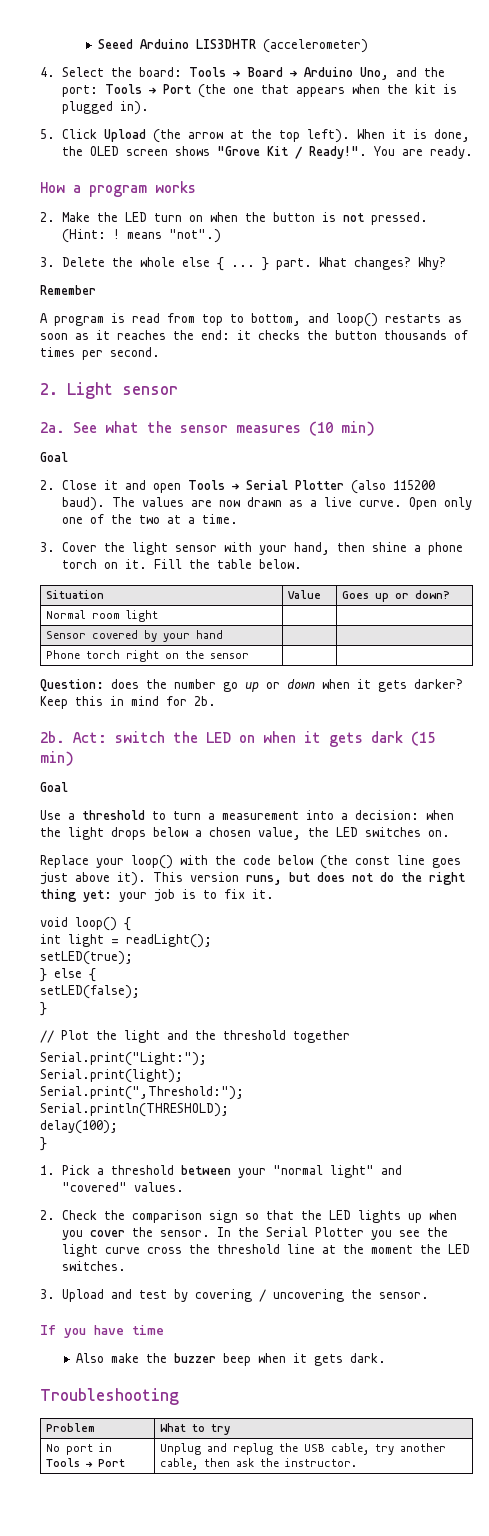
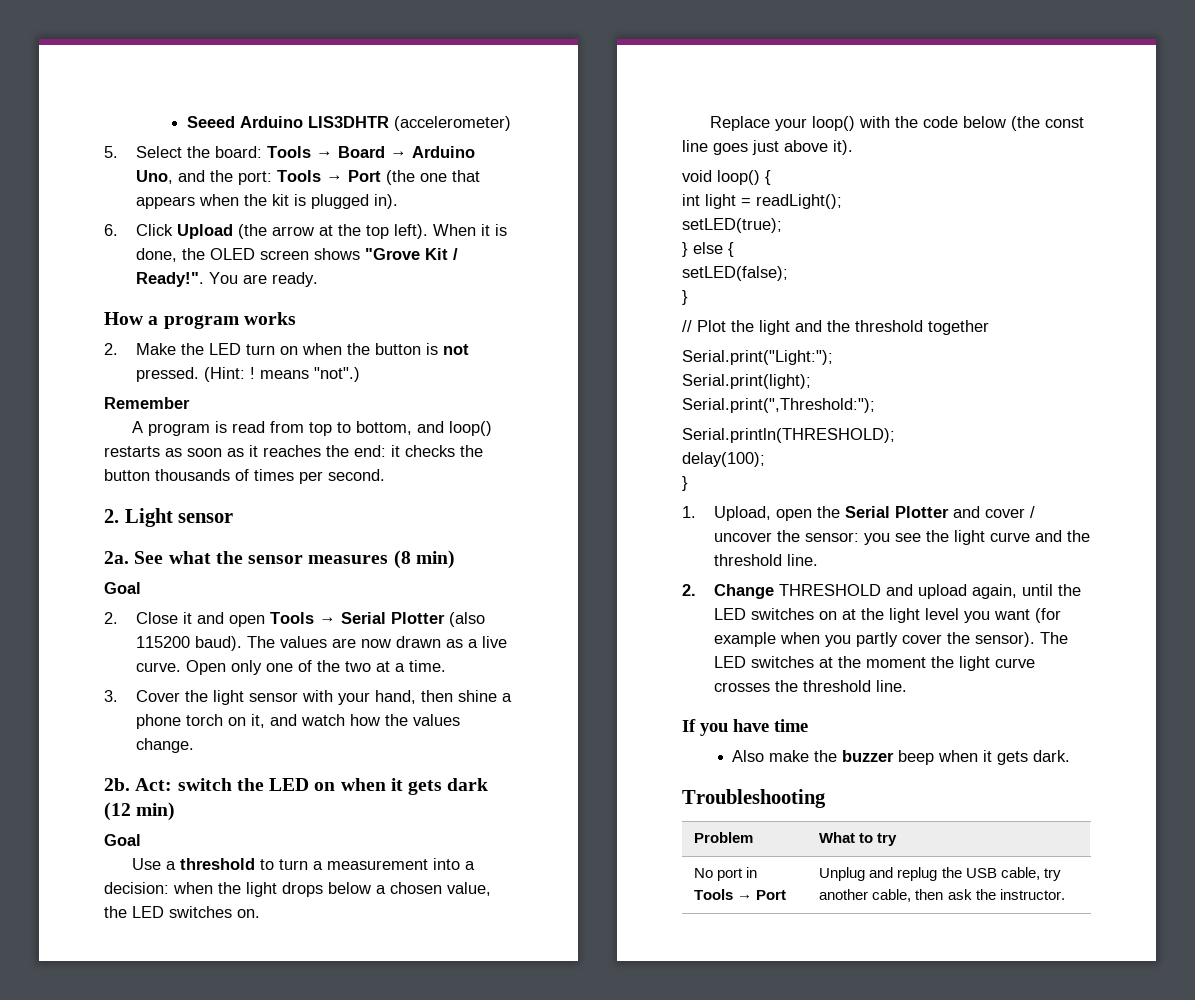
- 4. Select the board: Tools → Board → Arduino Uno, and the port: Tools → Port (the one that appears when the kit is plugged in).
+ 5. Select the board: Tools → Board → Arduino Uno, and the port: Tools → Port (the one that appears when the kit is plugged in).
- 5. Click Upload (the arrow at the top left).
+ 6. Click Upload (the arrow at the top left).
- 3. Delete the whole else { ... } part. What changes? Why?
- See what the sensor measures (10 min)
+ See what the sensor measures (8 min)
- 3. Cover the light sensor with your hand, then shine a phone torch on it. Fill the table below.
- Situation | Value | Goes up or down?
- Normal room light | |
- Sensor covered by your hand | |
- Phone torch right on the sensor | |
- Question: does the number go up or down when it gets darker? Keep this in mind for 2b.
+ 3. Cover the light sensor with your hand, then shine a phone torch on it, and watch how the values change.
- Act: switch the LED on when it gets dark (15 min)
+ Act: switch the LED on when it gets dark (12 min)
- This version runs, but does not do the right thing yet: your job is to fix it.
- 1. Pick a threshold between your "normal light" and "covered" values.
- 2. Check the comparison sign so that the LED lights up when you cover the sensor. In the Serial Plotter you see the light curve cross the threshold line at the moment the LED switches.
- 3. Upload and test by covering / uncovering the sensor.
+ 1. Upload, open the Serial Plotter and cover / uncover the sensor: you see the light curve and the threshold line.
+ 2. Change THRESHOLD and upload again, until the LED switches on at the light level you want (for example when you partly cover the sensor). The LED switches at the moment the light curve crosses the threshold line.

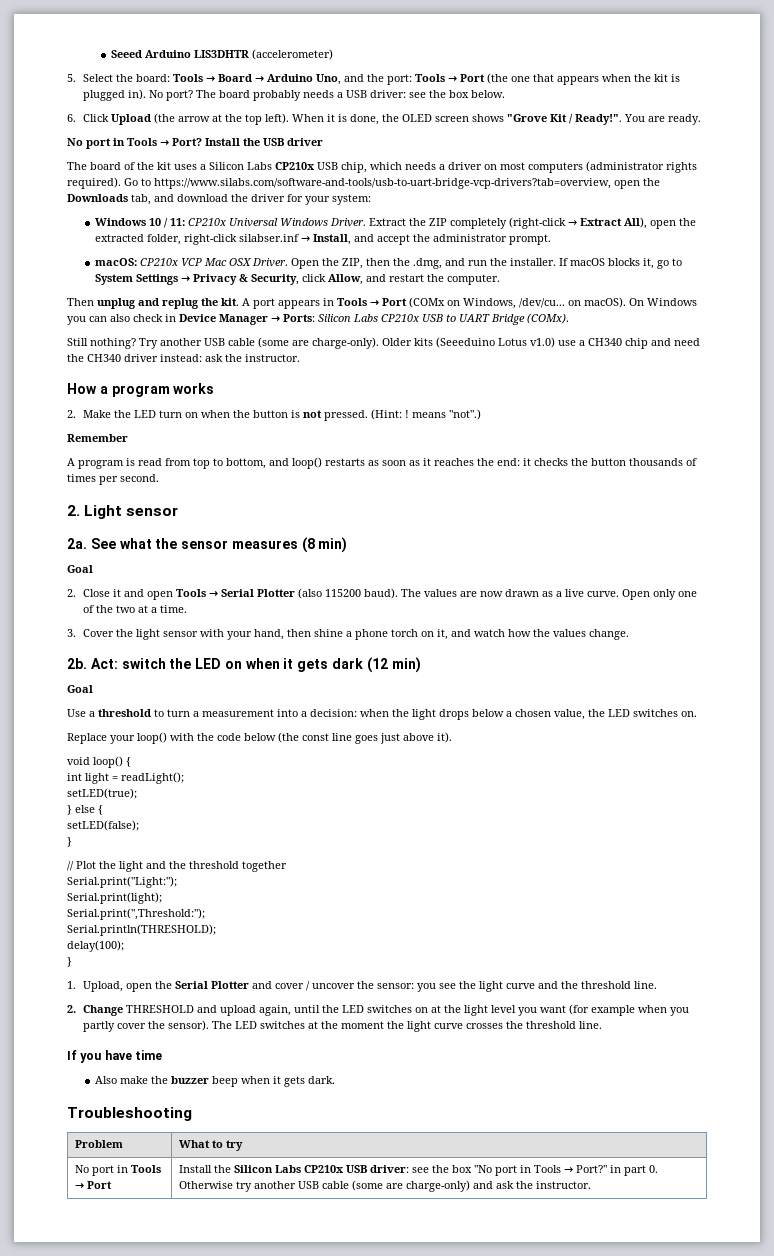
+ No port? The board probably needs a USB driver: see the box below.
+ No port in Tools → Port? Install the USB driver
+ The board of the kit uses a Silicon Labs CP210x USB chip, which needs a driver on most computers (administrator rights required). Go to https://www.silabs.com/software-and-tools/usb-to-uart-bridge-vcp-drivers?tab=overview, open the Downloads tab, and download the driver for your system:
+ Windows 10 / 11: CP210x Universal Windows Driver. Extract the ZIP completely (right-click → Extract All), open the extracted folder, right-click silabser.inf → Install, and accept the administrator prompt.
+ macOS: CP210x VCP Mac OSX Driver. Open the ZIP, then the .dmg, and run the installer. If macOS blocks it, go to System Settings → Privacy & Security, click Allow, and restart the computer.
+ Then unplug and replug the kit. A port appears in Tools → Port (COMx on Windows, /dev/cu... on macOS). On Windows you can also check in Device Manager → Ports: Silicon Labs CP210x USB to UART Bridge (COMx).
+ Still nothing? Try another USB cable (some are charge-only). Older kits (Seeeduino Lotus v1.0) use a CH340 chip and need the CH340 driver instead: ask the instructor.
- No port in Tools → Port | Unplug and replug the USB cable, try another cable, then ask the instructor.
+ No port in Tools → Port | Install the Silicon Labs CP210x USB driver: see the box "No port in Tools → Port?" in part 0. Otherwise try another USB cable (some are charge-only) and ask the instructor.

